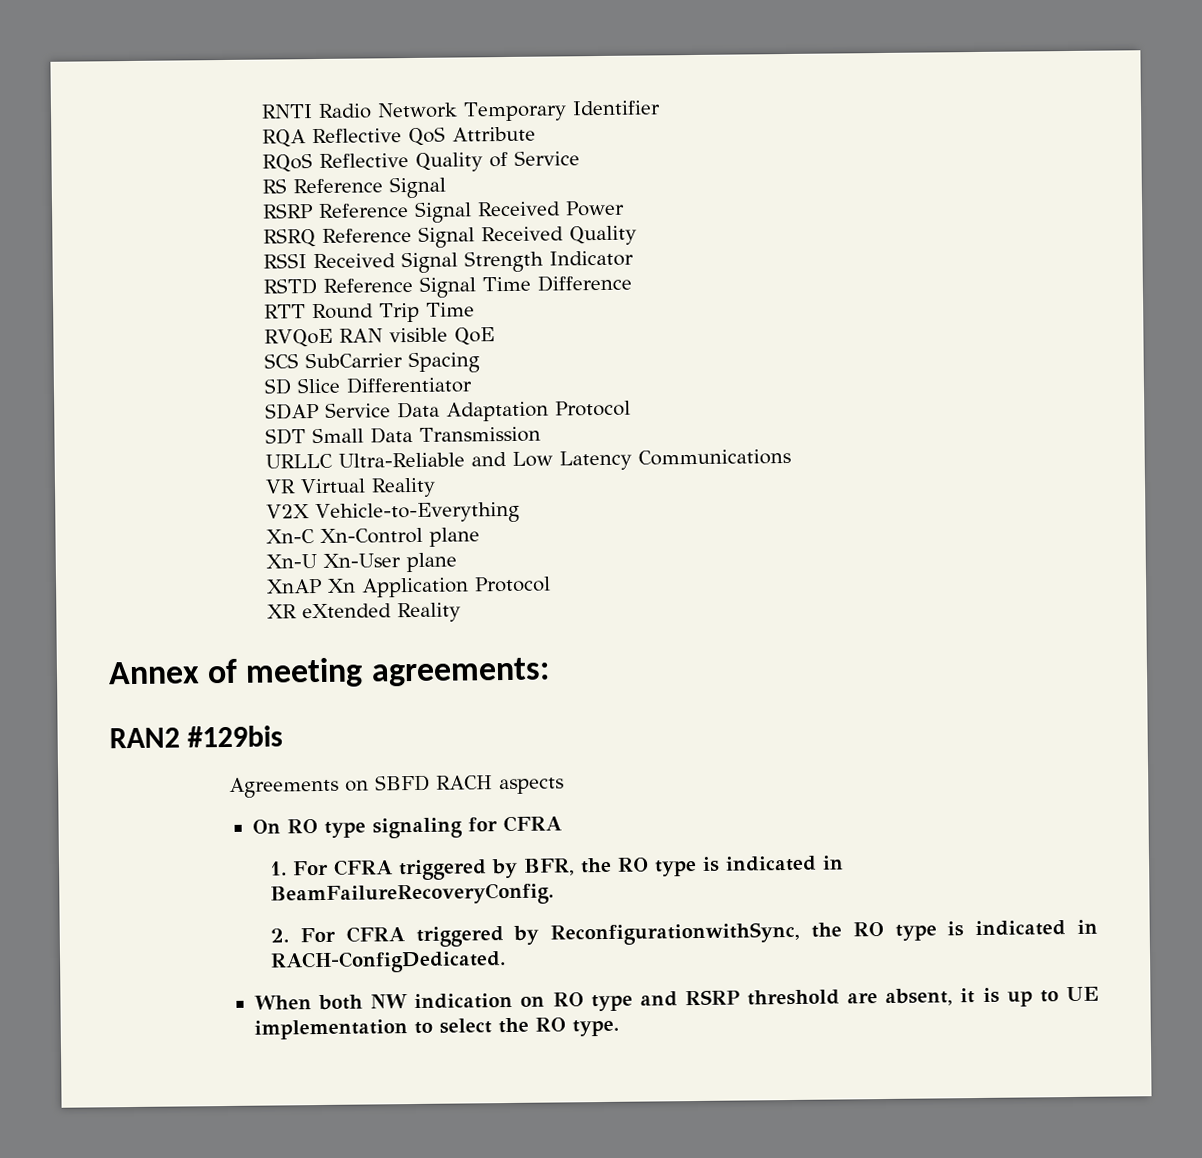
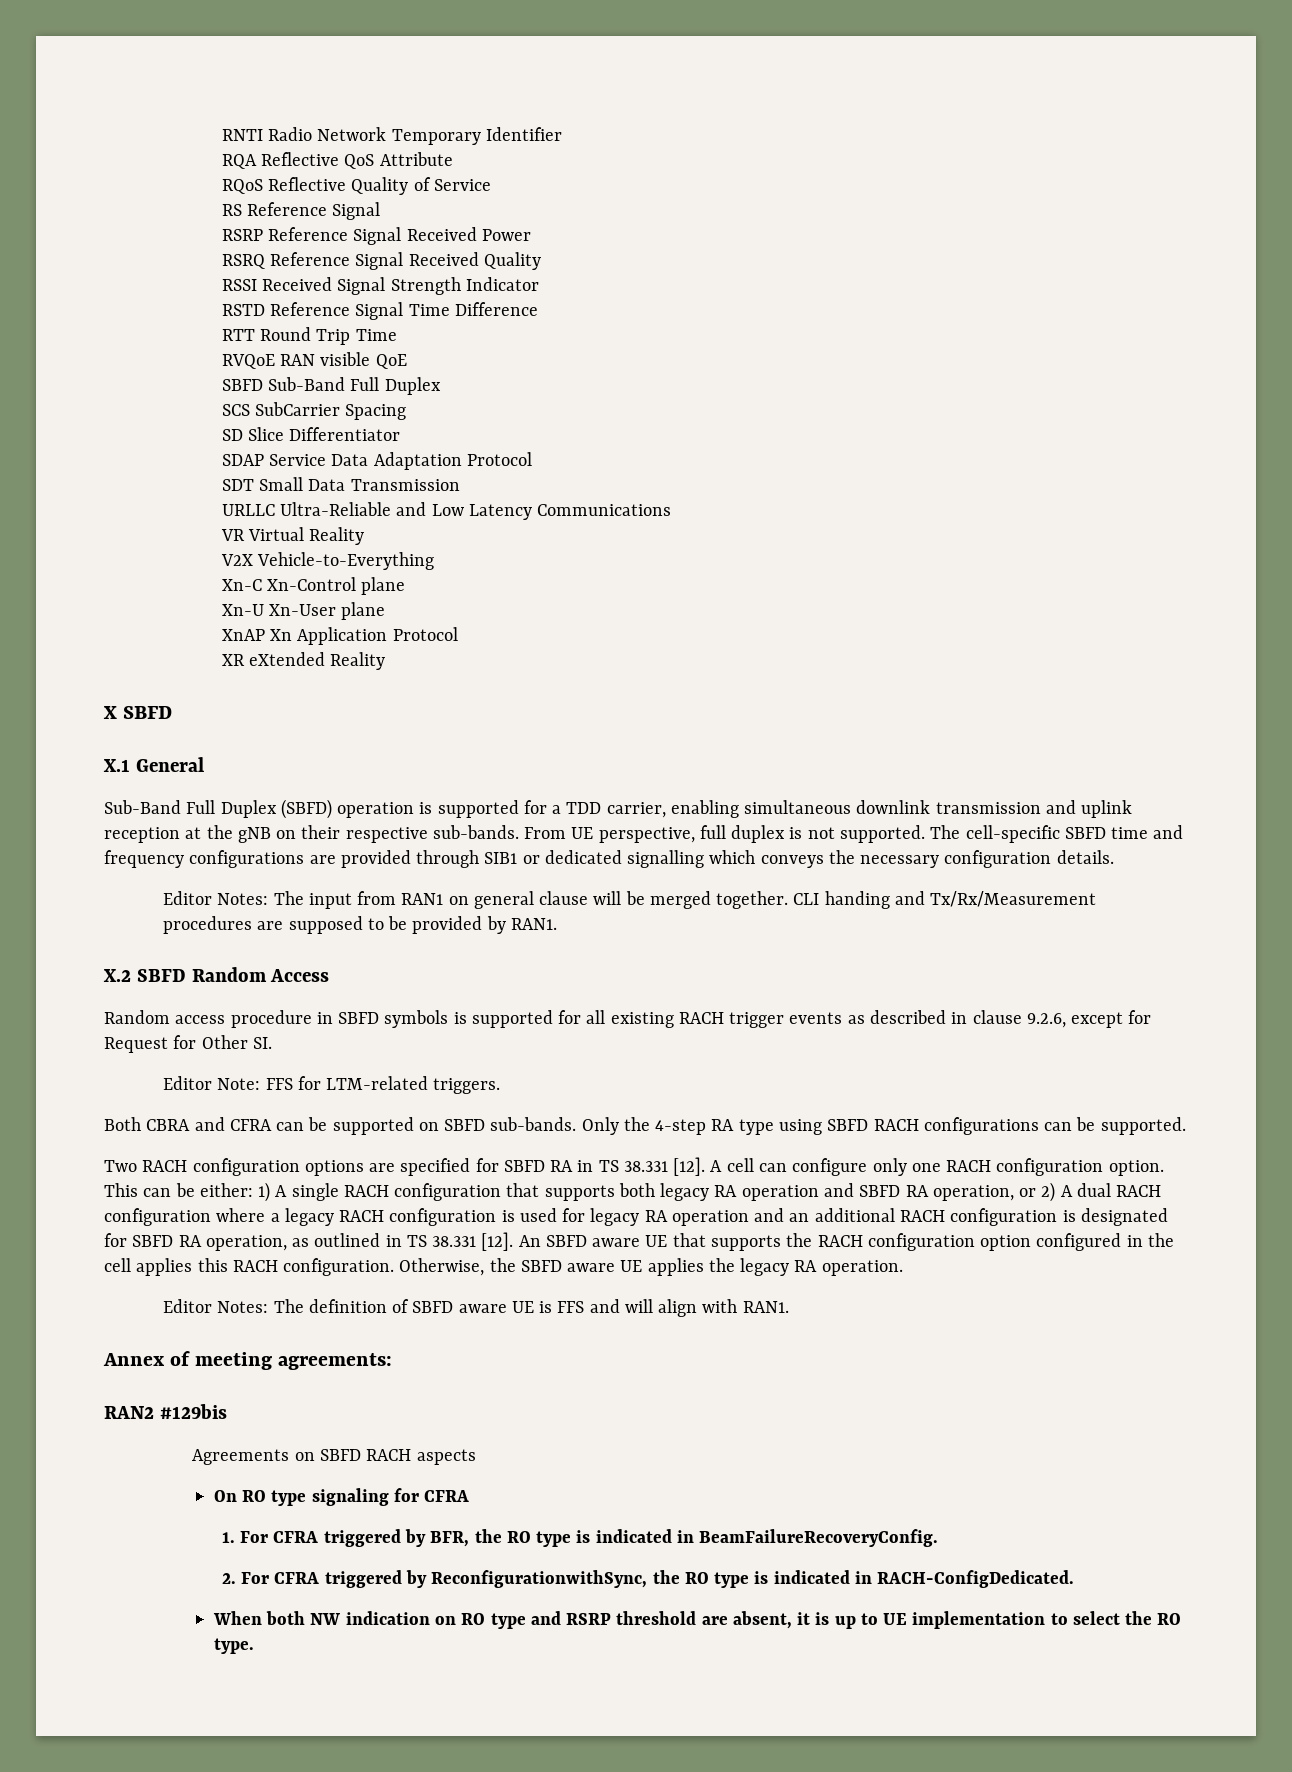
+ SBFD Sub-Band Full Duplex
+ X SBFD
+ X.1 General
+ Sub-Band Full Duplex (SBFD) operation is supported for a TDD carrier, enabling simultaneous downlink transmission and uplink reception at the gNB on their respective sub-bands. From UE perspective, full duplex is not supported. The cell-specific SBFD time and frequency configurations are provided through SIB1 or dedicated signalling which conveys the necessary configuration details.
+ Editor Notes: The input from RAN1 on general clause will be merged together. CLI handing and Tx/Rx/Measurement procedures are supposed to be provided by RAN1.
+ X.2 SBFD Random Access
+ Random access procedure in SBFD symbols is supported for all existing RACH trigger events as described in clause 9.2.6, except for Request for Other SI.
+ Editor Note: FFS for LTM-related triggers.
+ Both CBRA and CFRA can be supported on SBFD sub-bands. Only the 4-step RA type using SBFD RACH configurations can be supported.
+ Two RACH configuration options are specified for SBFD RA in TS 38.331 [12]. A cell can configure only one RACH configuration option. This can be either: 1) A single RACH configuration that supports both legacy RA operation and SBFD RA operation, or 2) A dual RACH configuration where a legacy RACH configuration is used for legacy RA operation and an additional RACH configuration is designated for SBFD RA operation, as outlined in TS 38.331 [12]. An SBFD aware UE that supports the RACH configuration option configured in the cell applies this RACH configuration. Otherwise, the SBFD aware UE applies the legacy RA operation.
+ Editor Notes: The definition of SBFD aware UE is FFS and will align with RAN1.

